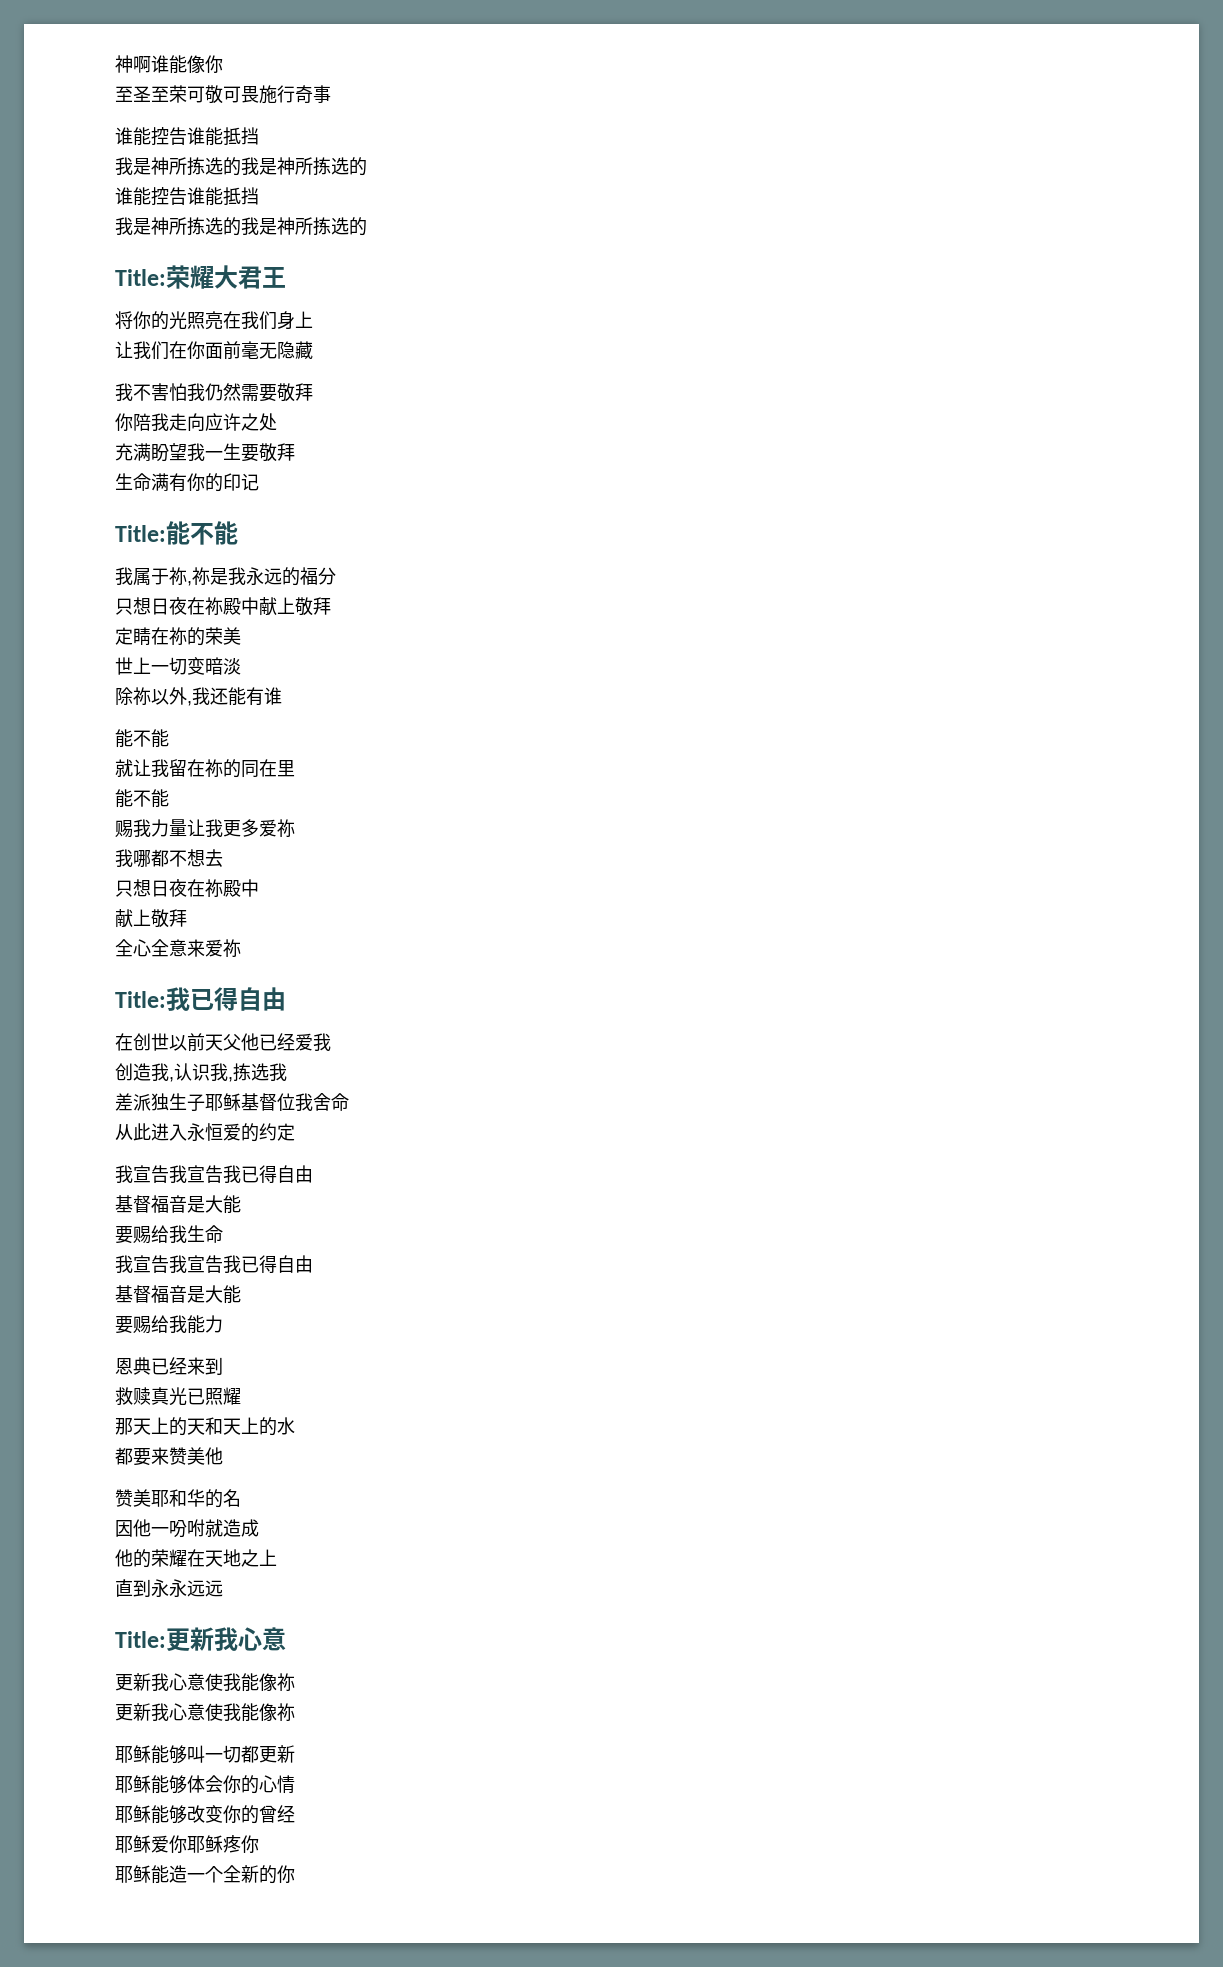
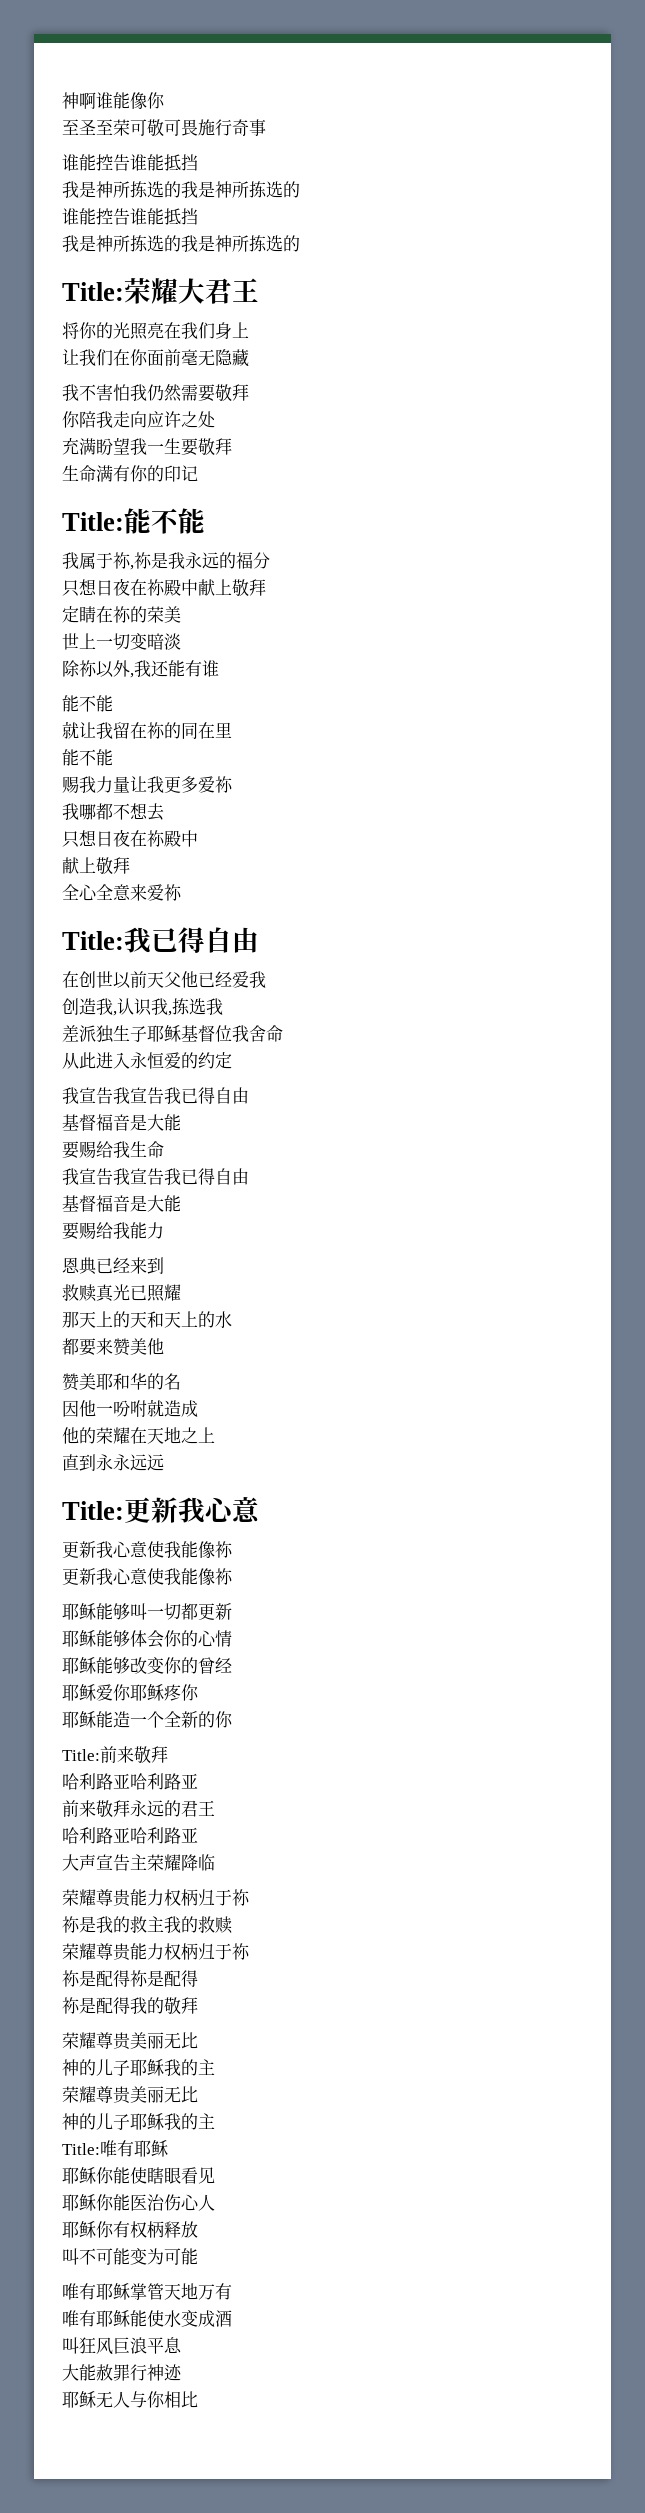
+ Title:前来敬拜
+ 哈利路亚哈利路亚
+ 前来敬拜永远的君王
+ 哈利路亚哈利路亚
+ 大声宣告主荣耀降临
+ 荣耀尊贵能力权柄归于祢
+ 祢是我的救主我的救赎
+ 荣耀尊贵能力权柄归于祢
+ 祢是配得祢是配得
+ 祢是配得我的敬拜
+ 荣耀尊贵美丽无比
+ 神的儿子耶稣我的主
+ 荣耀尊贵美丽无比
+ 神的儿子耶稣我的主
+ Title:唯有耶稣
+ 耶稣你能使瞎眼看见
+ 耶稣你能医治伤心人
+ 耶稣你有权柄释放
+ 叫不可能变为可能
+ 唯有耶稣掌管天地万有
+ 唯有耶稣能使水变成酒
+ 叫狂风巨浪平息
+ 大能赦罪行神迹
+ 耶稣无人与你相比

